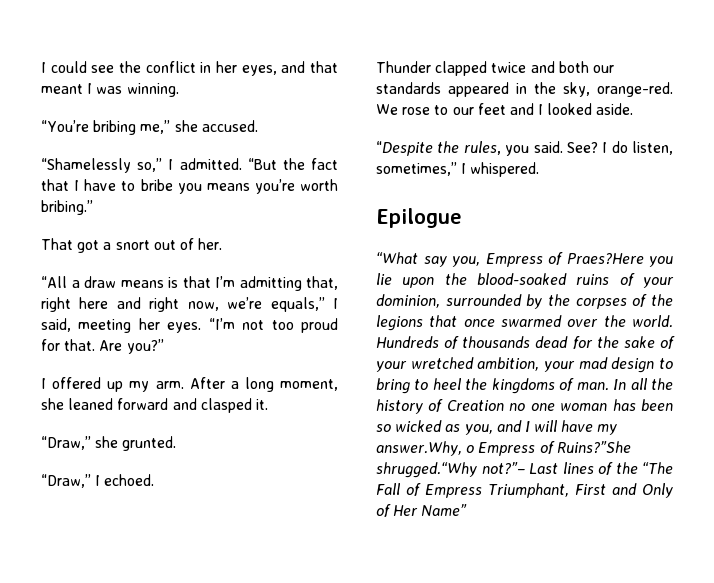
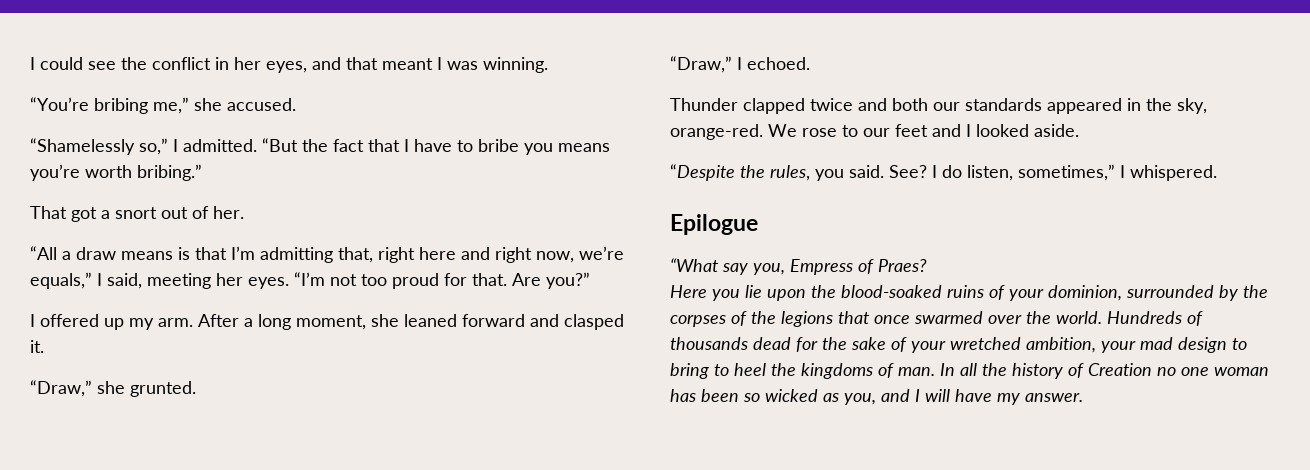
- “What say you, Empress of Praes?Here you lie upon the blood-soaked ruins of your dominion, surrounded by the corpses of the legions that once swarmed over the world.
+ “What say you, Empress of Praes?
+ Here you lie upon the blood-soaked ruins of your dominion, surrounded by the corpses of the legions that once swarmed over the world.
- In all the history of Creation no one woman has been so wicked as you, and I will have my answer.Why, o Empress of Ruins?”She shrugged.“Why not?”– Last lines of the “The Fall of Empress Triumphant, First and Only of Her Name”
+ In all the history of Creation no one woman has been so wicked as you, and I will have my answer.

